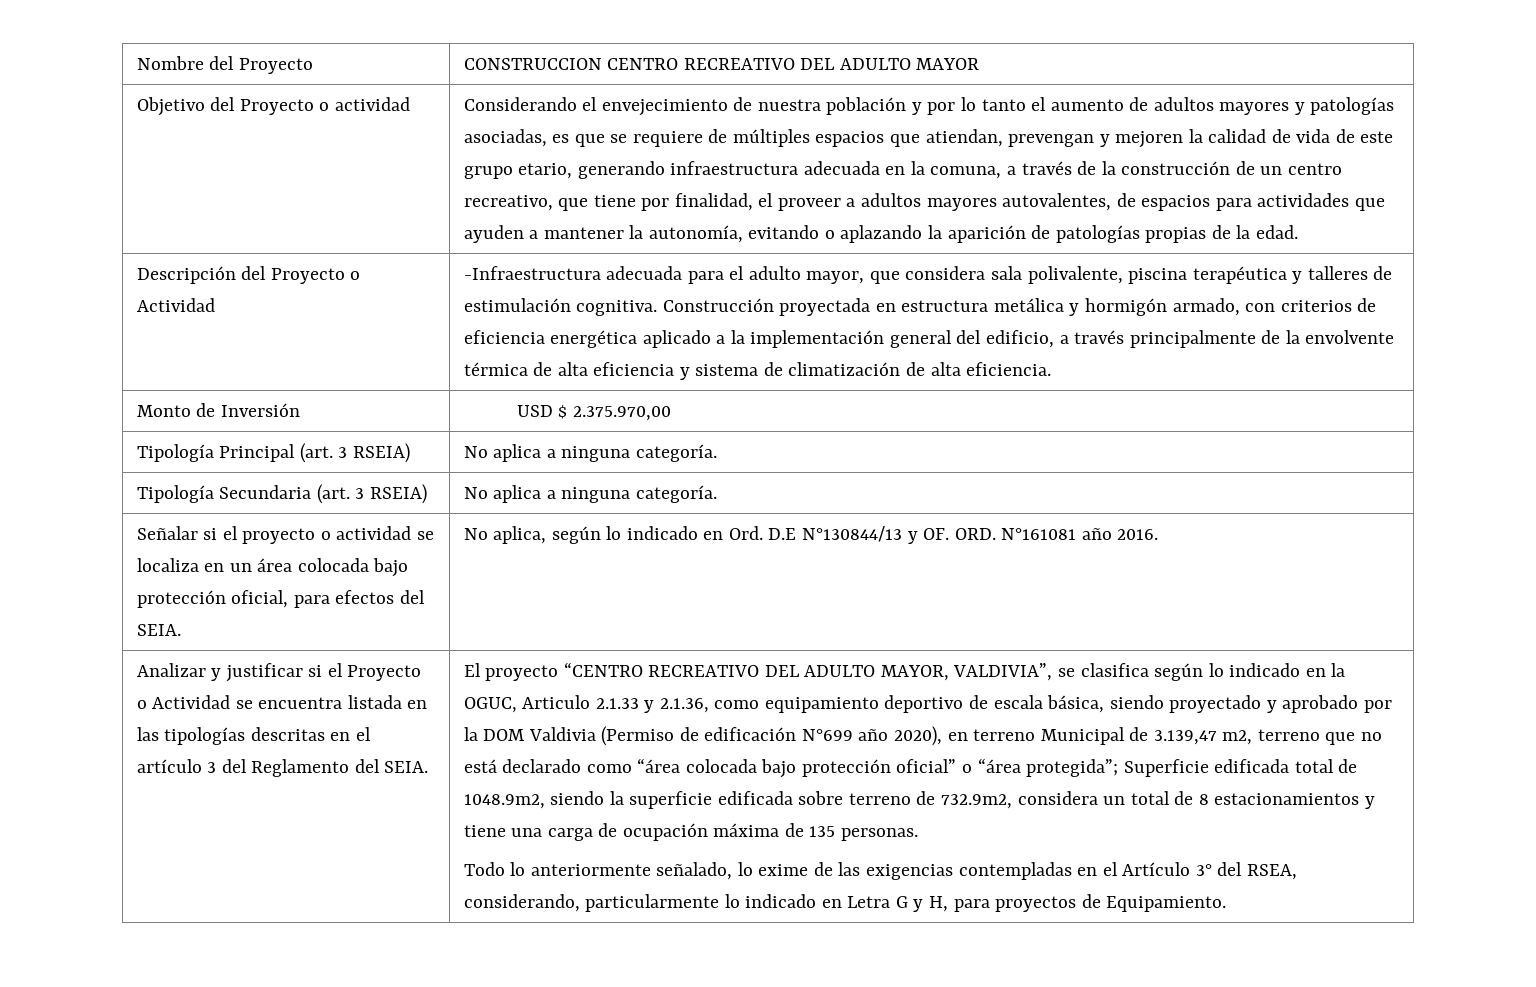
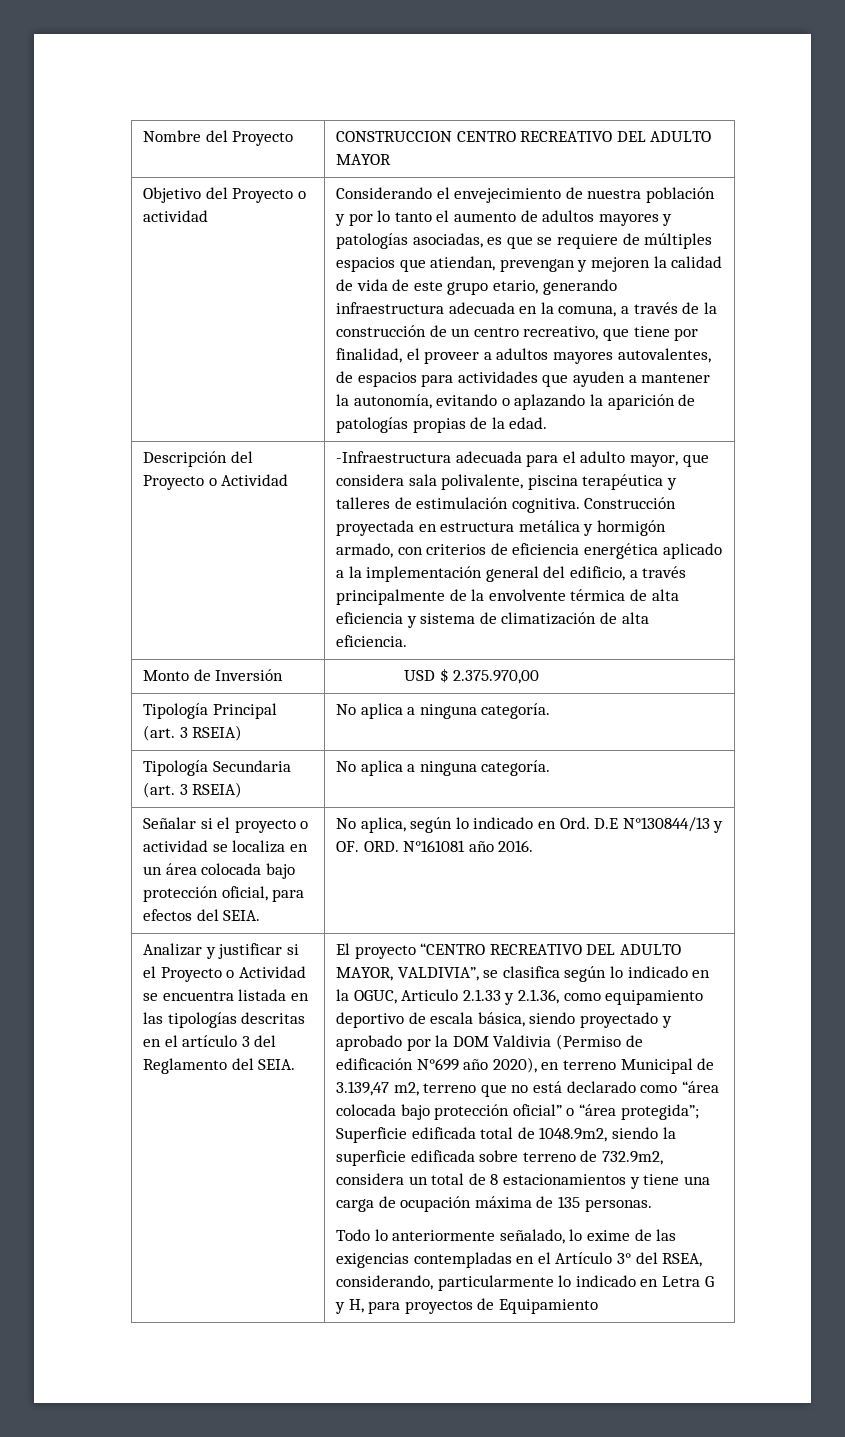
- Todo lo anteriormente señalado, lo exime de las exigencias contempladas en el Artículo 3° del RSEA, considerando, particularmente lo indicado en Letra G y H, para proyectos de Equipamiento.
+ Todo lo anteriormente señalado, lo exime de las exigencias contempladas en el Artículo 3° del RSEA, considerando, particularmente lo indicado en Letra G y H, para proyectos de Equipamiento

